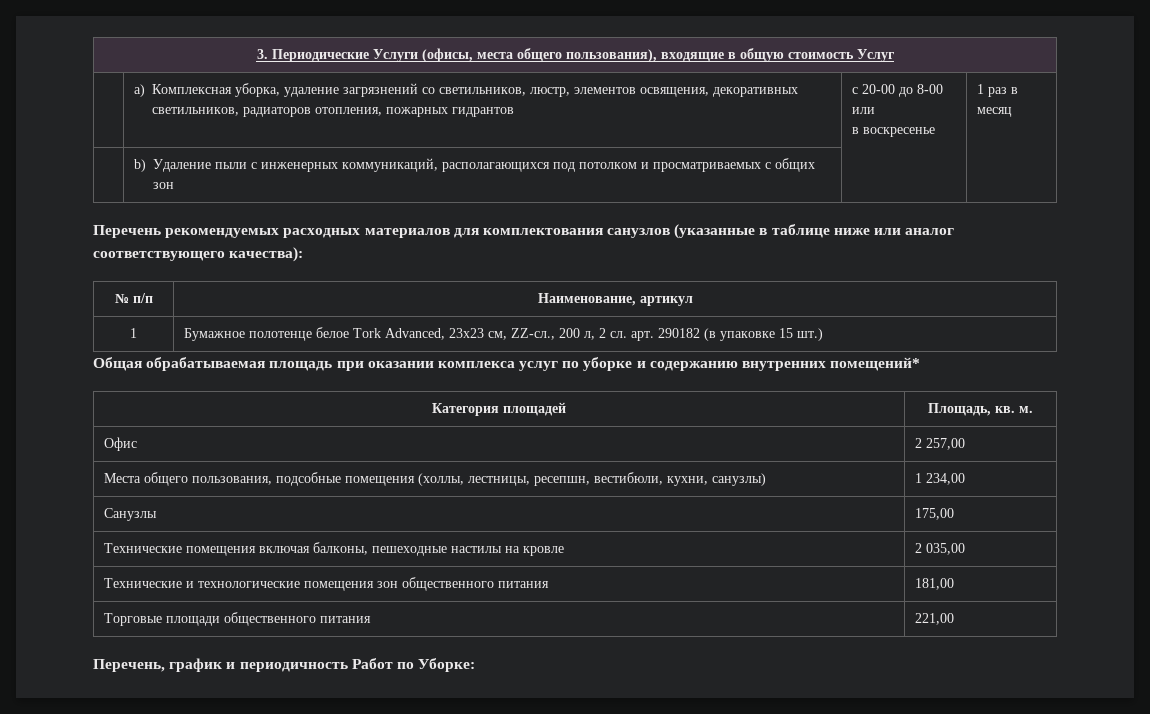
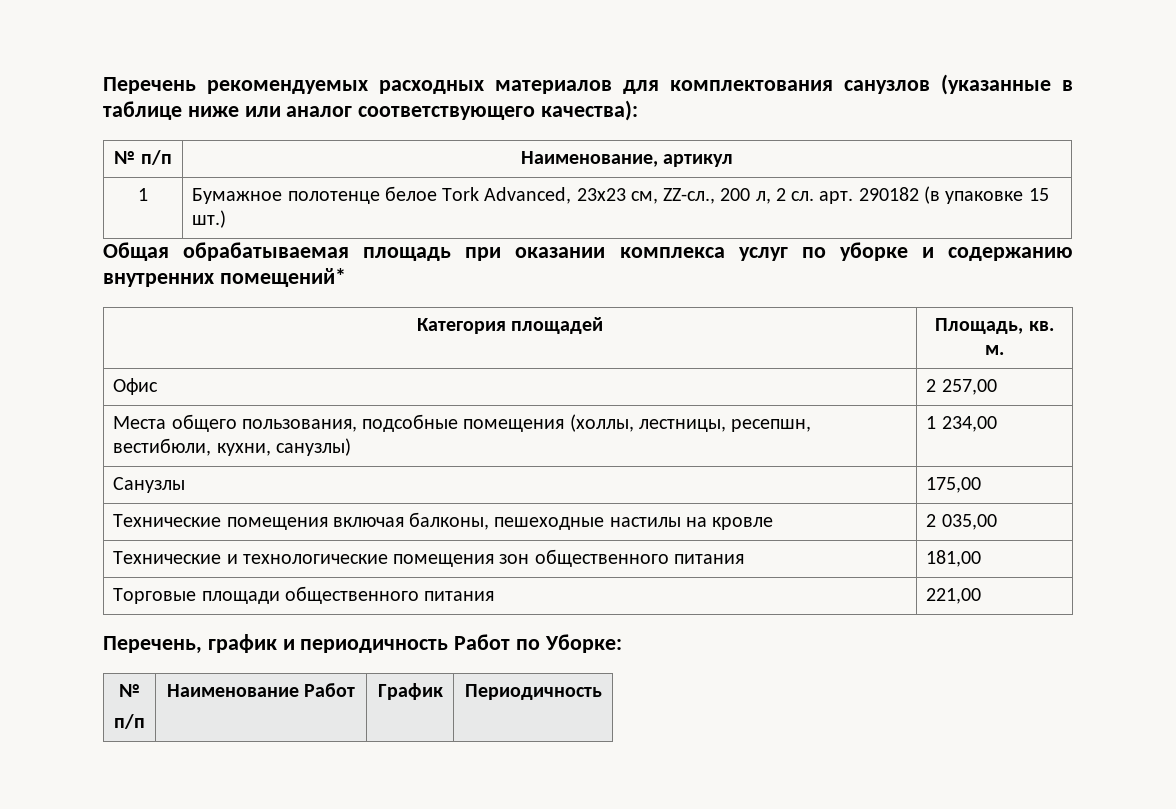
- 3. Периодические Услуги (офисы, места общего пользования), входящие в общую стоимость Услуг
- | a) Комплексная уборка, удаление загрязнений со светильников, люстр, элементов освящения, декоративных светильников, радиаторов отопления, пожарных гидрантов | с 20-00 до 8-00 или
- в воскресенье | 1 раз в месяц
- | b) Удаление пыли с инженерных коммуникаций, располагающихся под потолком и просматриваемых с общих зон | |
  Перечень, график и периодичность Работ по Уборке:
+ №
+ п/п | Наименование Работ | График | Периодичность

